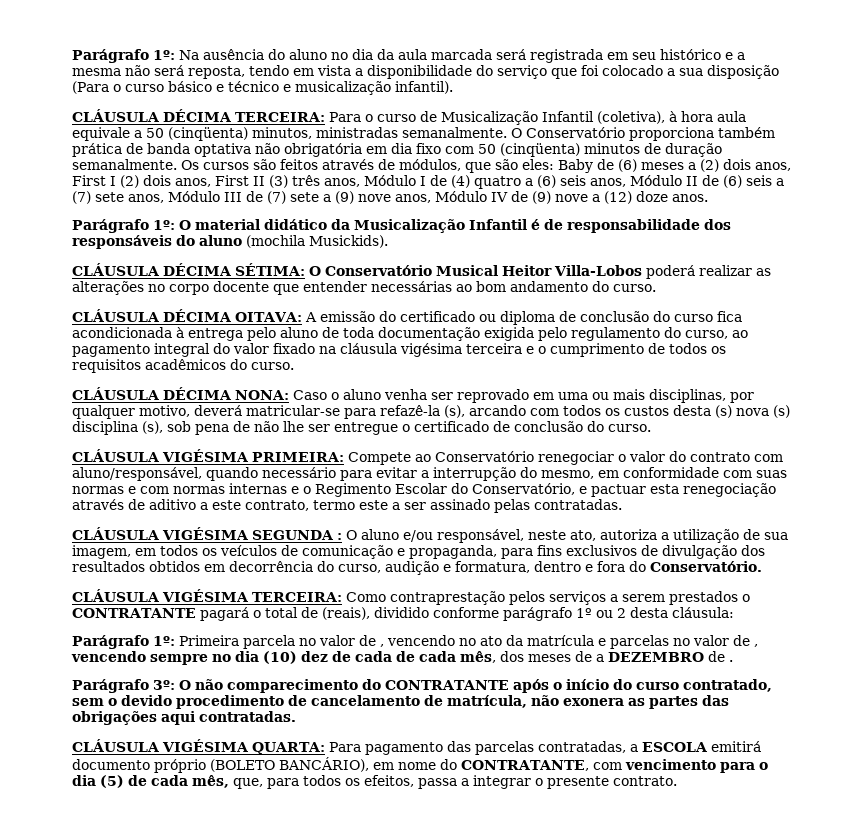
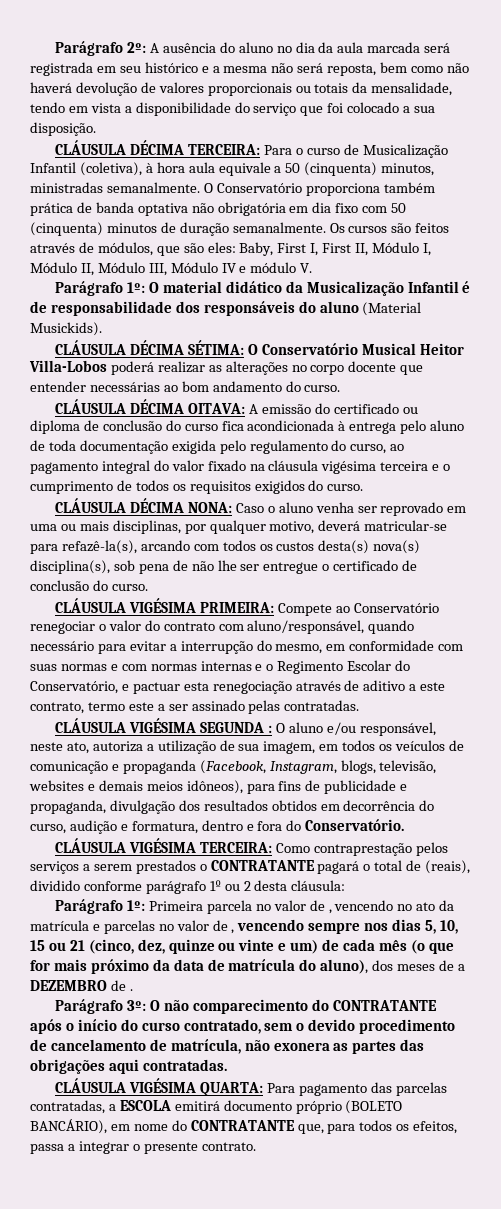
- Parágrafo 1º: Na ausência do aluno no dia da aula marcada será registrada em seu histórico e a mesma não será reposta, tendo em vista a disponibilidade do serviço que foi colocado a sua disposição (Para o curso básico e técnico e musicalização infantil).
+ Parágrafo 2º: A ausência do aluno no dia da aula marcada será registrada em seu histórico e a mesma não será reposta, bem como não haverá devolução de valores proporcionais ou totais da mensalidade, tendo em vista a disponibilidade do serviço que foi colocado a sua disposição.
- CLÁUSULA DÉCIMA TERCEIRA: Para o curso de Musicalização Infantil (coletiva), à hora aula equivale a 50 (cinqüenta) minutos, ministradas semanalmente.
+ CLÁUSULA DÉCIMA TERCEIRA: Para o curso de Musicalização Infantil (coletiva), à hora aula equivale a 50 (cinquenta) minutos, ministradas semanalmente.
- O Conservatório proporciona também prática de banda optativa não obrigatória em dia fixo com 50 (cinqüenta) minutos de duração semanalmente.
+ O Conservatório proporciona também prática de banda optativa não obrigatória em dia fixo com 50 (cinquenta) minutos de duração semanalmente.
- Os cursos são feitos através de módulos, que são eles: Baby de (6) meses a (2) dois anos, First I (2) dois anos, First II (3) três anos, Módulo I de (4) quatro a (6) seis anos, Módulo II de (6) seis a (7) sete anos, Módulo III de (7) sete a (9) nove anos, Módulo IV de (9) nove a (12) doze anos.
+ Os cursos são feitos através de módulos, que são eles: Baby, First I, First II, Módulo I, Módulo II, Módulo III, Módulo IV e módulo V.
- Parágrafo 1º: O material didático da Musicalização Infantil é de responsabilidade dos responsáveis do aluno (mochila Musickids).
+ Parágrafo 1º: O material didático da Musicalização Infantil é de responsabilidade dos responsáveis do aluno (Material Musickids).
- CLÁUSULA DÉCIMA OITAVA: A emissão do certificado ou diploma de conclusão do curso fica acondicionada à entrega pelo aluno de toda documentação exigida pelo regulamento do curso, ao pagamento integral do valor fixado na cláusula vigésima terceira e o cumprimento de todos os requisitos acadêmicos do curso.
+ CLÁUSULA DÉCIMA OITAVA: A emissão do certificado ou diploma de conclusão do curso fica acondicionada à entrega pelo aluno de toda documentação exigida pelo regulamento do curso, ao pagamento integral do valor fixado na cláusula vigésima terceira e o cumprimento de todos os requisitos exigidos do curso.
- CLÁUSULA DÉCIMA NONA: Caso o aluno venha ser reprovado em uma ou mais disciplinas, por qualquer motivo, deverá matricular-se para refazê-la (s), arcando com todos os custos desta (s) nova (s) disciplina (s), sob pena de não lhe ser entregue o certificado de conclusão do curso.
+ CLÁUSULA DÉCIMA NONA: Caso o aluno venha ser reprovado em uma ou mais disciplinas, por qualquer motivo, deverá matricular-se para refazê-la(s), arcando com todos os custos desta(s) nova(s) disciplina(s), sob pena de não lhe ser entregue o certificado de conclusão do curso.
- CLÁUSULA VIGÉSIMA SEGUNDA : O aluno e/ou responsável, neste ato, autoriza a utilização de sua imagem, em todos os veículos de comunicação e propaganda, para fins exclusivos de divulgação dos resultados obtidos em decorrência do curso, audição e formatura, dentro e fora do Conservatório.
+ CLÁUSULA VIGÉSIMA SEGUNDA : O aluno e/ou responsável, neste ato, autoriza a utilização de sua imagem, em todos os veículos de comunicação e propaganda (Facebook, Instagram, blogs, televisão, websites e demais meios idôneos), para fins de publicidade e propaganda, divulgação dos resultados obtidos em decorrência do curso, audição e formatura, dentro e fora do Conservatório.
- Parágrafo 1º: Primeira parcela no valor de , vencendo no ato da matrícula e parcelas no valor de , vencendo sempre no dia (10) dez de cada de cada mês, dos meses de a DEZEMBRO de .
+ Parágrafo 1º: Primeira parcela no valor de , vencendo no ato da matrícula e parcelas no valor de , vencendo sempre nos dias 5, 10, 15 ou 21 (cinco, dez, quinze ou vinte e um) de cada mês (o que for mais próximo da data de matrícula do aluno), dos meses de a DEZEMBRO de .
- CLÁUSULA VIGÉSIMA QUARTA: Para pagamento das parcelas contratadas, a ESCOLA emitirá documento próprio (BOLETO BANCÁRIO), em nome do CONTRATANTE, com vencimento para o dia (5) de cada mês, que, para todos os efeitos, passa a integrar o presente contrato.
+ CLÁUSULA VIGÉSIMA QUARTA: Para pagamento das parcelas contratadas, a ESCOLA emitirá documento próprio (BOLETO BANCÁRIO), em nome do CONTRATANTE que, para todos os efeitos, passa a integrar o presente contrato.

